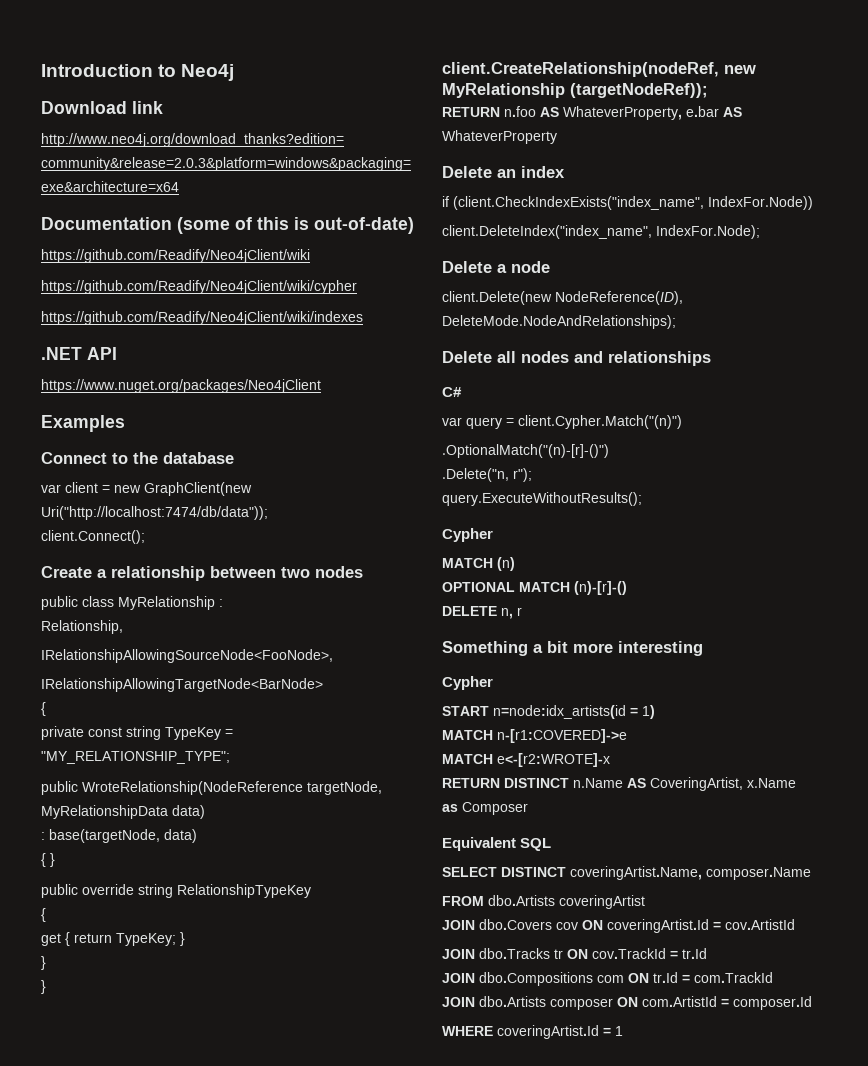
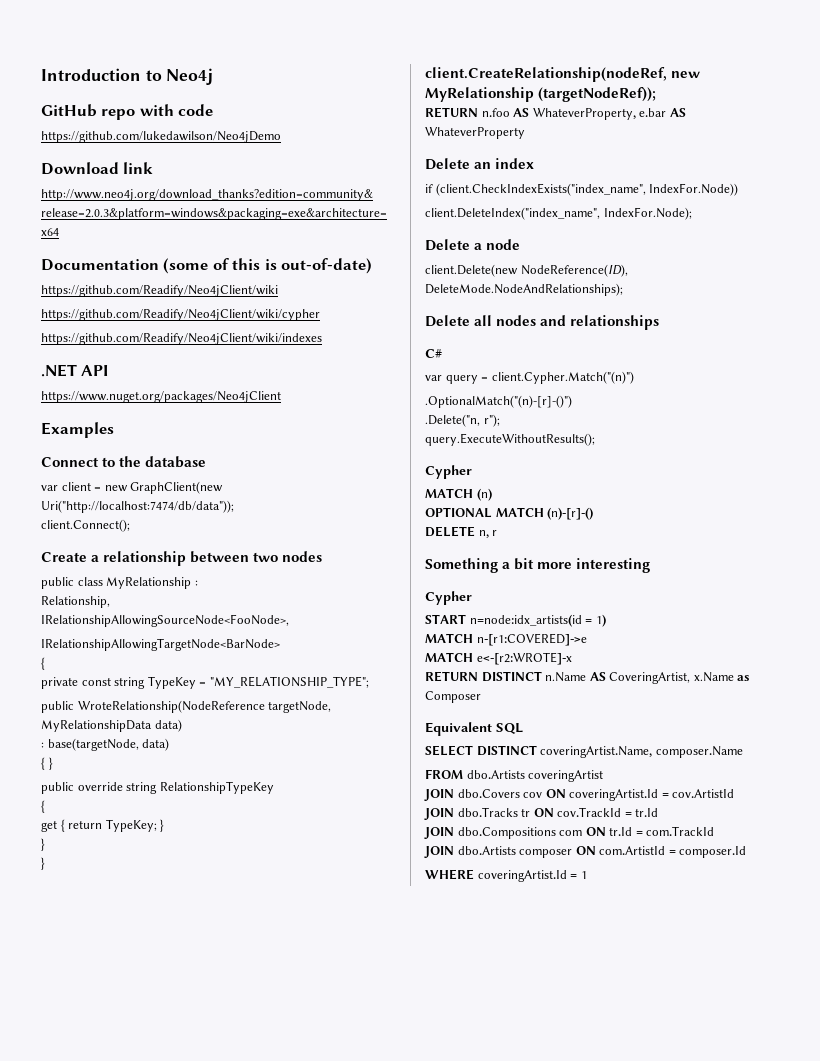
+ GitHub repo with code
+ https://github.com/lukedawilson/Neo4jDemo

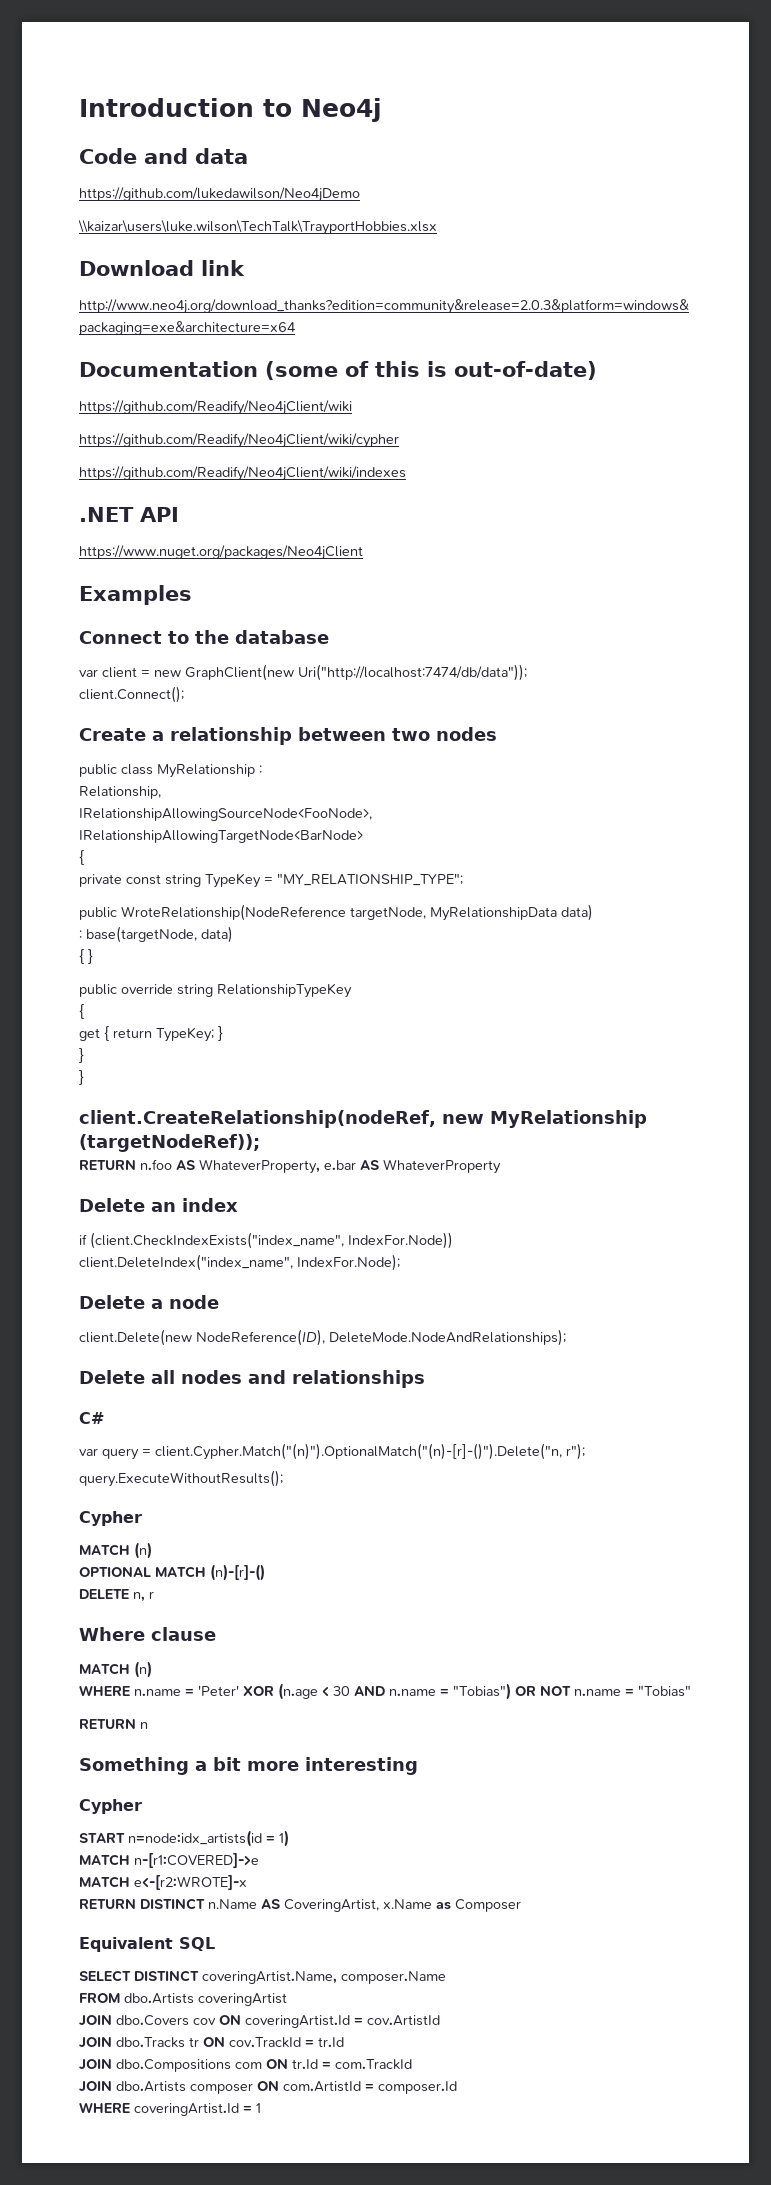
- GitHub repo with code
+ Code and data
+ \\kaizar\users\luke.wilson\TechTalk\TrayportHobbies.xlsx
- var query = client.Cypher.Match("(n)")
- .OptionalMatch("(n)-[r]-()")
- .Delete("n, r");
+ var query = client.Cypher.Match("(n)").OptionalMatch("(n)-[r]-()").Delete("n, r");
+ Where clause
+ MATCH (n)
+ WHERE n.name = 'Peter' XOR (n.age < 30 AND n.name = "Tobias") OR NOT n.name = "Tobias"
+ RETURN n

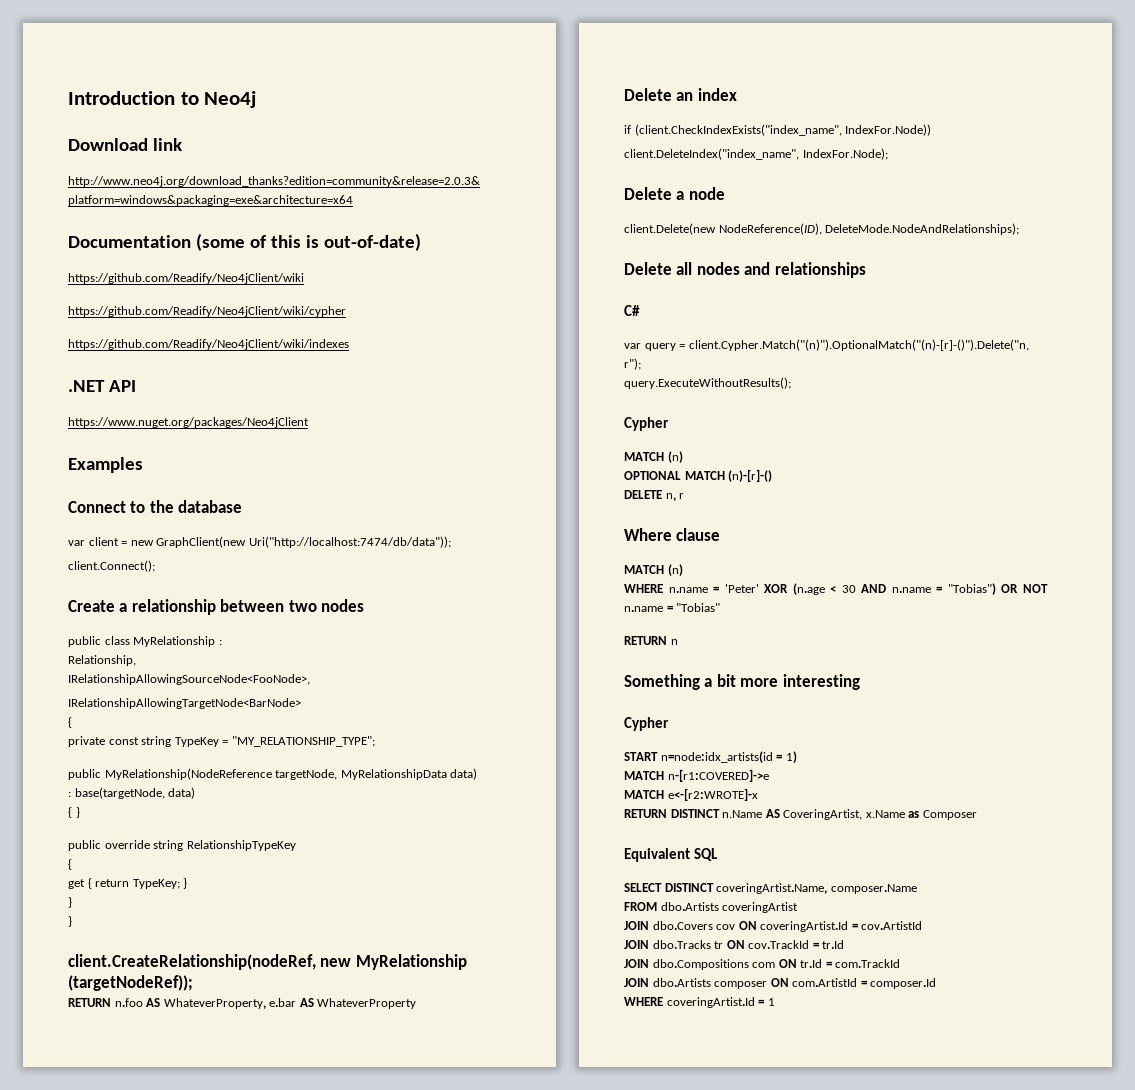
- Code and data
- https://github.com/lukedawilson/Neo4jDemo
- \\kaizar\users\luke.wilson\TechTalk\TrayportHobbies.xlsx
- public WroteRelationship(NodeReference targetNode, MyRelationshipData data)
+ public MyRelationship(NodeReference targetNode, MyRelationshipData data)

